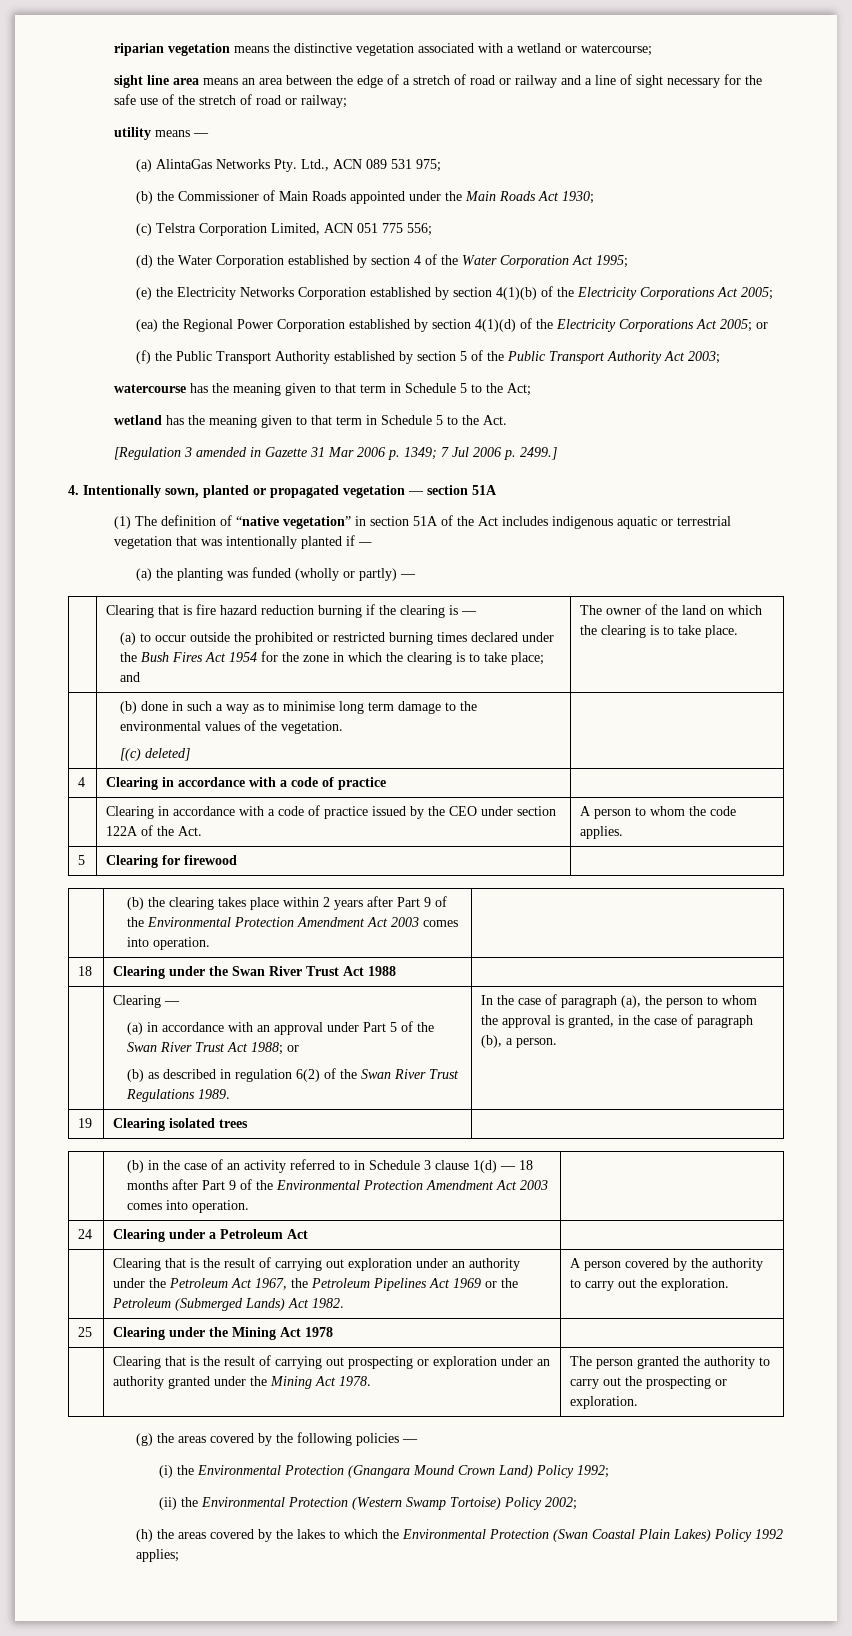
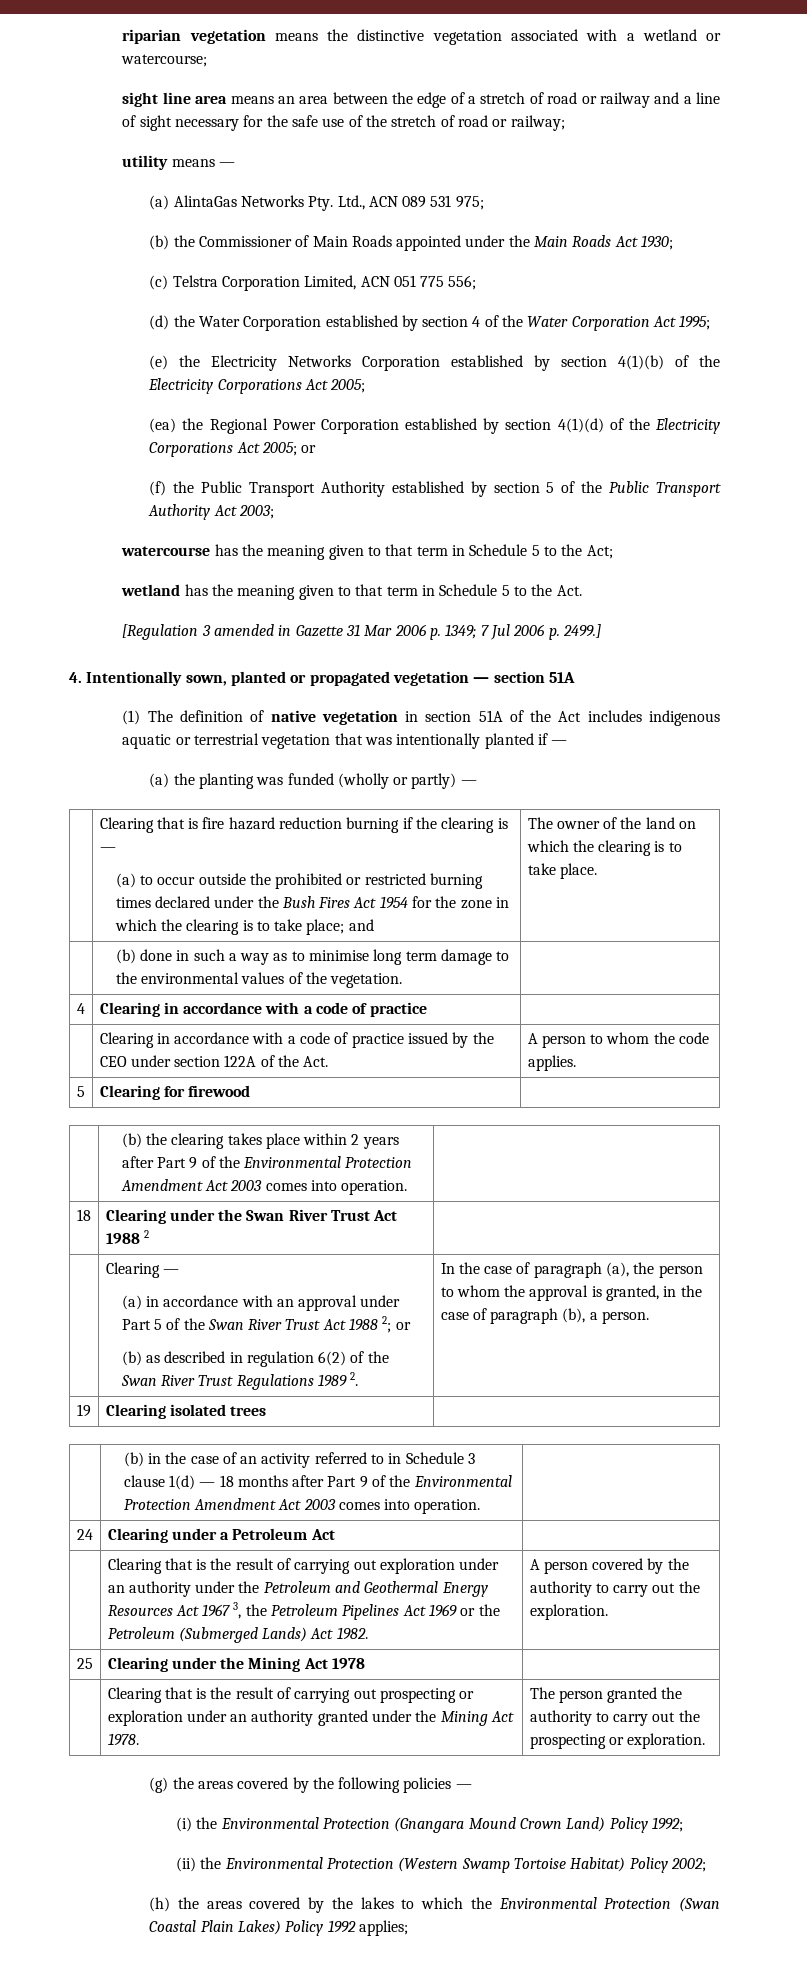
- (1) The definition of “native vegetation” in section 51A of the Act includes indigenous aquatic or terrestrial vegetation that was intentionally planted if —
+ (1) The definition of native vegetation in section 51A of the Act includes indigenous aquatic or terrestrial vegetation that was intentionally planted if —
- | (b) done in such a way as to minimise long term damage to the environmental values of the vegetation.
- [(c) deleted] |
+ | (b) done in such a way as to minimise long term damage to the environmental values of the vegetation. |
- 18 | Clearing under the Swan River Trust Act 1988 |
+ 18 | Clearing under the Swan River Trust Act 1988 2 |
- (a) in accordance with an approval under Part 5 of the Swan River Trust Act 1988; or
+ (a) in accordance with an approval under Part 5 of the Swan River Trust Act 1988 2; or
- (b) as described in regulation 6(2) of the Swan River Trust Regulations 1989.
+ (b) as described in regulation 6(2) of the Swan River Trust Regulations 1989 2.
- Clearing that is the result of carrying out exploration under an authority under the Petroleum Act 1967, the Petroleum Pipelines Act 1969 or the Petroleum (Submerged Lands) Act 1982.
+ Clearing that is the result of carrying out exploration under an authority under the Petroleum and Geothermal Energy Resources Act 1967 3, the Petroleum Pipelines Act 1969 or the Petroleum (Submerged Lands) Act 1982.
- (ii) the Environmental Protection (Western Swamp Tortoise) Policy 2002;
+ (ii) the Environmental Protection (Western Swamp Tortoise Habitat) Policy 2002;

